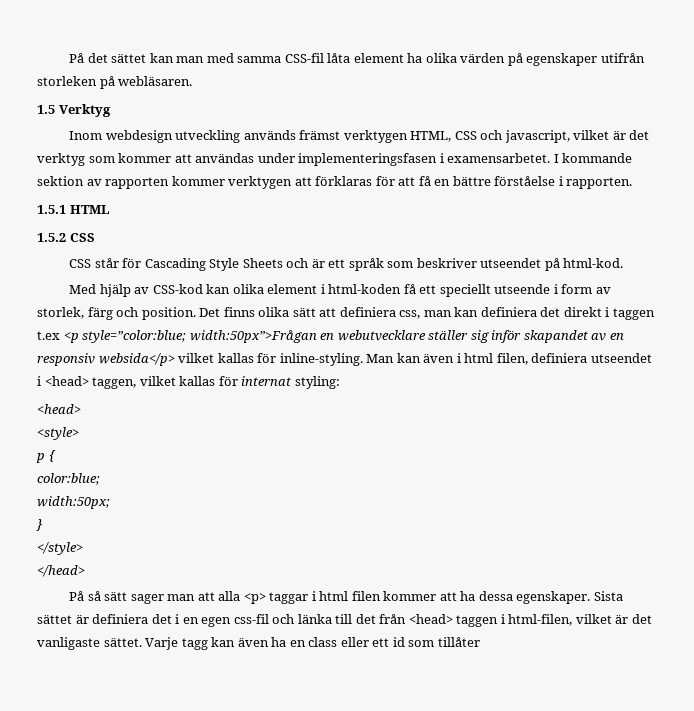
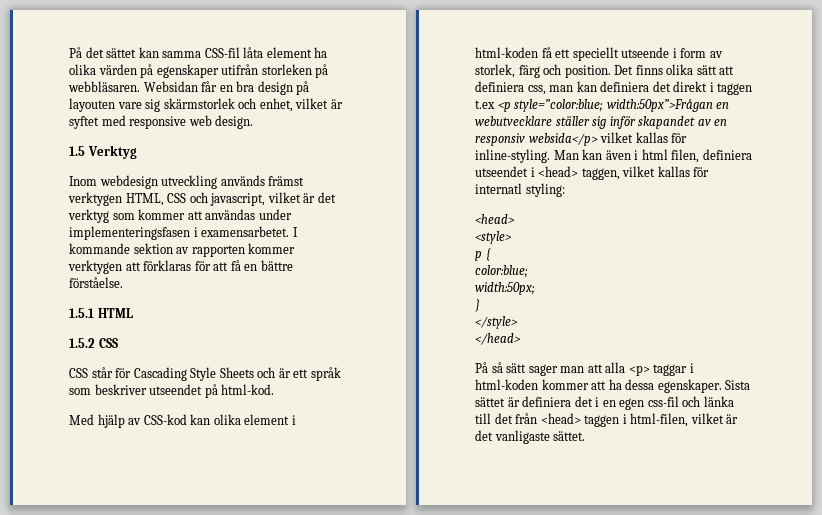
- På det sättet kan man med samma CSS-fil låta element ha olika värden på egenskaper utifrån storleken på webläsaren.
+ På det sättet kan samma CSS-fil låta element ha olika värden på egenskaper utifrån storleken på webbläsaren. Websidan får en bra design på layouten vare sig skärmstorlek och enhet, vilket är syftet med responsive web design.
- I kommande sektion av rapporten kommer verktygen att förklaras för att få en bättre förståelse i rapporten.
+ I kommande sektion av rapporten kommer verktygen att förklaras för att få en bättre förståelse.
- Man kan även i html filen, definiera utseendet i <head> taggen, vilket kallas för internat styling:
+ Man kan även i html filen, definiera utseendet i <head> taggen, vilket kallas för internatl styling:
- På så sätt sager man att alla <p> taggar i html filen kommer att ha dessa egenskaper.
+ På så sätt sager man att alla <p> taggar i html-koden kommer att ha dessa egenskaper.
- Varje tagg kan även ha en class eller ett id som tillåter

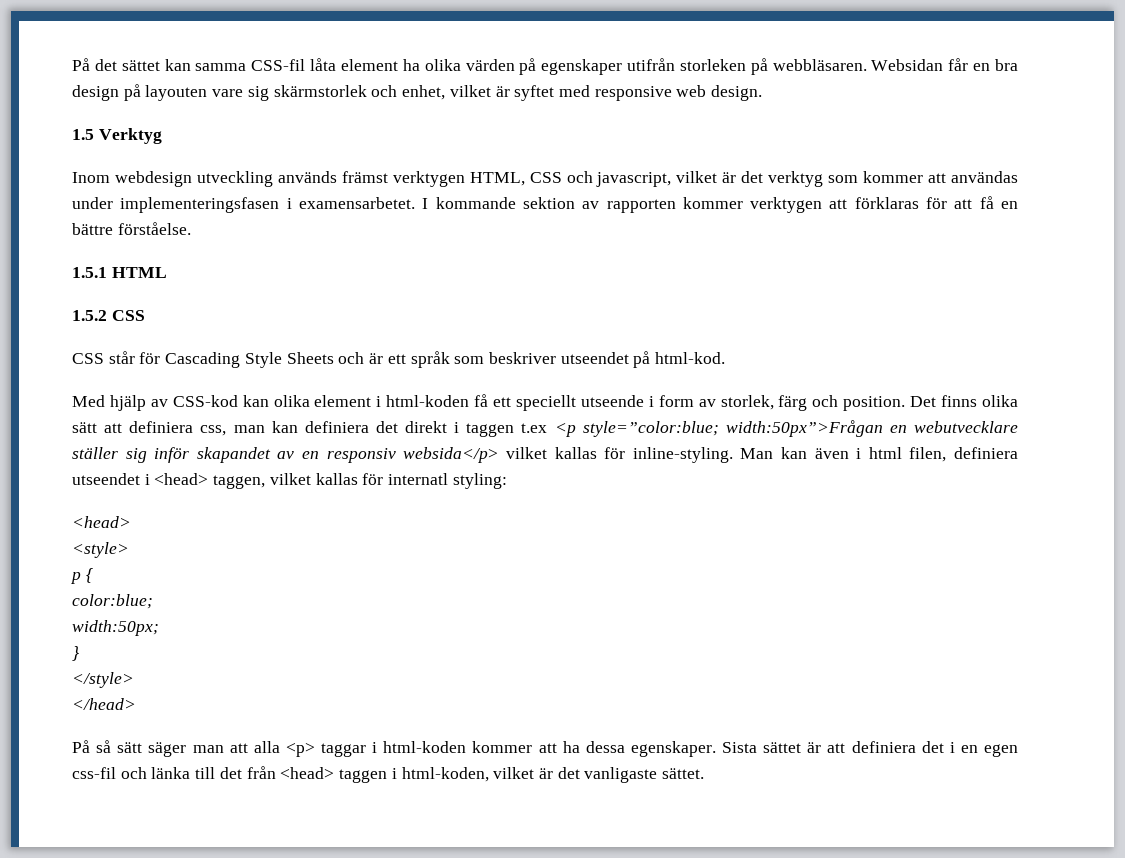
- På så sätt sager man att alla <p> taggar i html-koden kommer att ha dessa egenskaper.
+ På så sätt säger man att alla <p> taggar i html-koden kommer att ha dessa egenskaper.
- Sista sättet är definiera det i en egen css-fil och länka till det från <head> taggen i html-filen, vilket är det vanligaste sättet.
+ Sista sättet är att definiera det i en egen css-fil och länka till det från <head> taggen i html-koden, vilket är det vanligaste sättet.

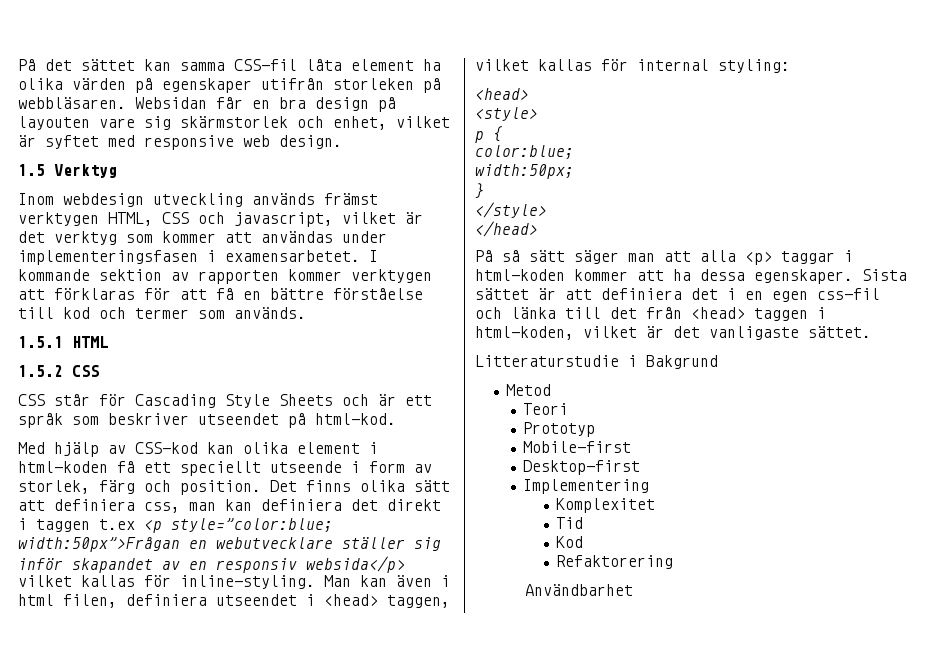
- I kommande sektion av rapporten kommer verktygen att förklaras för att få en bättre förståelse.
+ I kommande sektion av rapporten kommer verktygen att förklaras för att få en bättre förståelse till kod och termer som används.
- Man kan även i html filen, definiera utseendet i <head> taggen, vilket kallas för internatl styling:
+ Man kan även i html filen, definiera utseendet i <head> taggen, vilket kallas för internal styling:
+ Litteraturstudie i Bakgrund
+ Metod
+ Teori
+ Prototyp
+ Mobile-first
+ Desktop-first
+ Implementering
+ Komplexitet
+ Tid
+ Kod
+ Refaktorering
+ Användbarhet

